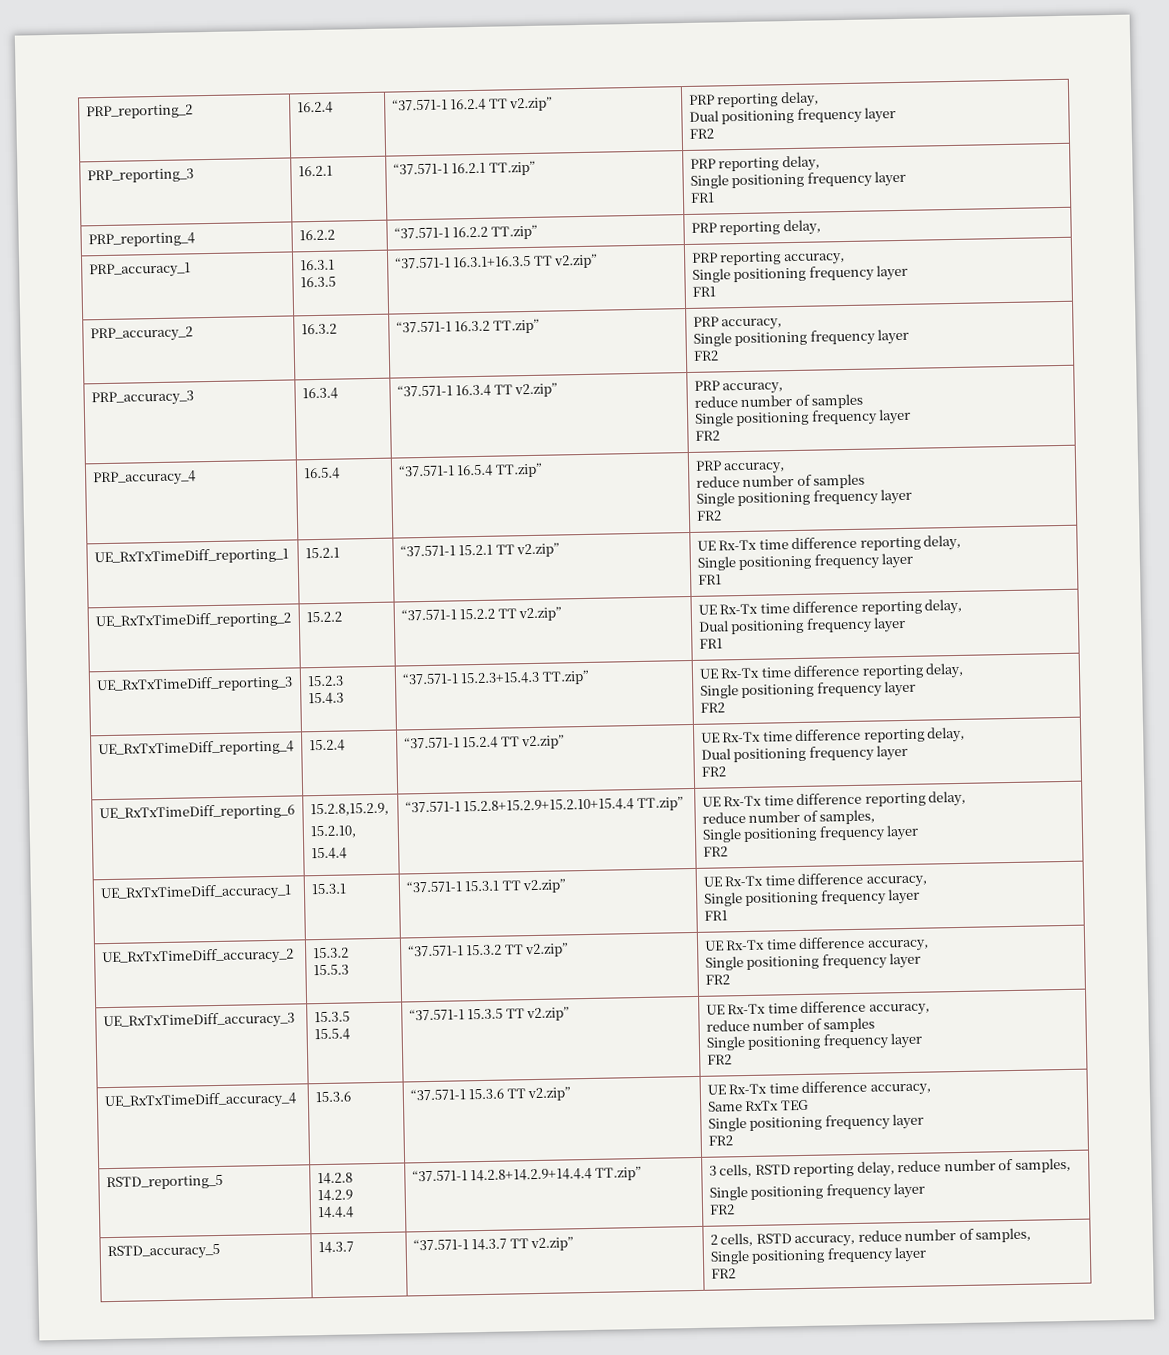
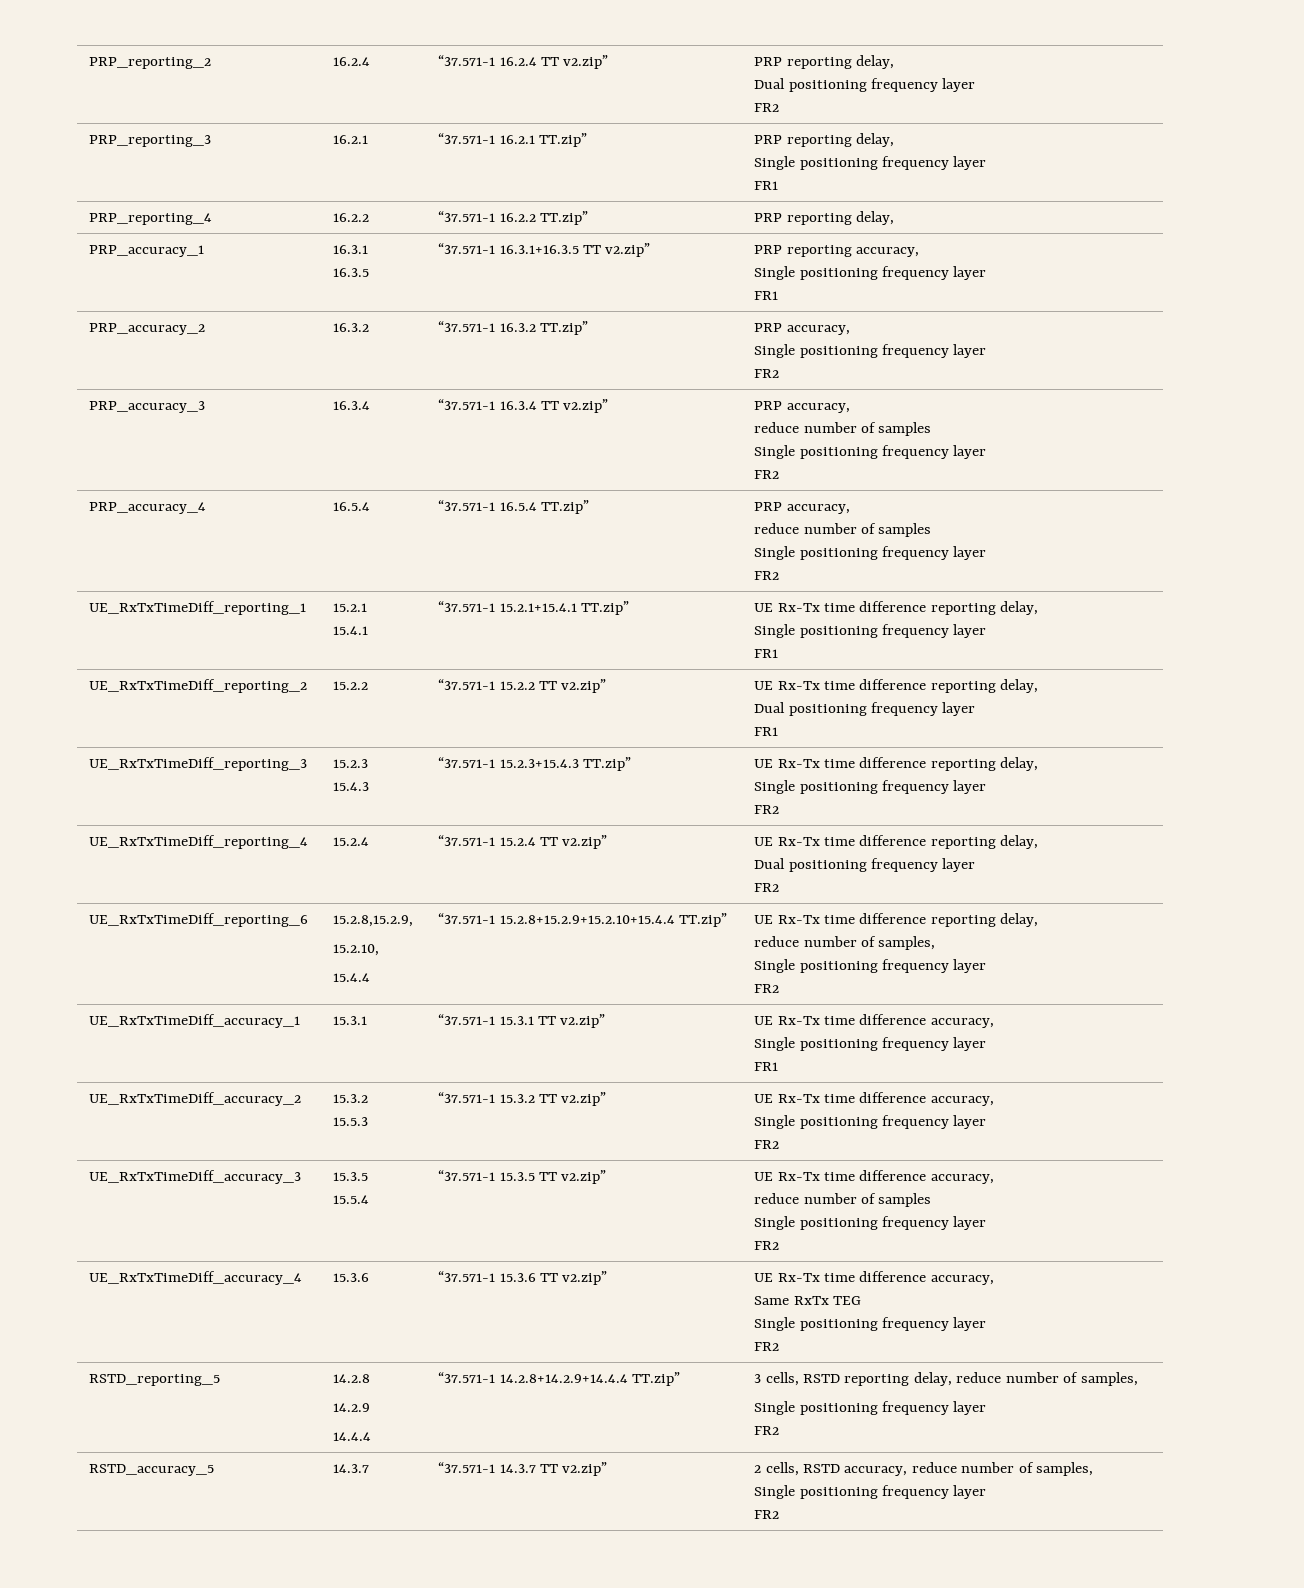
- UE_RxTxTimeDiff_reporting_1 | 15.2.1 | “37.571-1 15.2.1 TT v2.zip” | UE Rx-Tx time difference reporting delay,
+ UE_RxTxTimeDiff_reporting_1 | 15.2.1
+ 15.4.1 | “37.571-1 15.2.1+15.4.1 TT.zip” | UE Rx-Tx time difference reporting delay,

